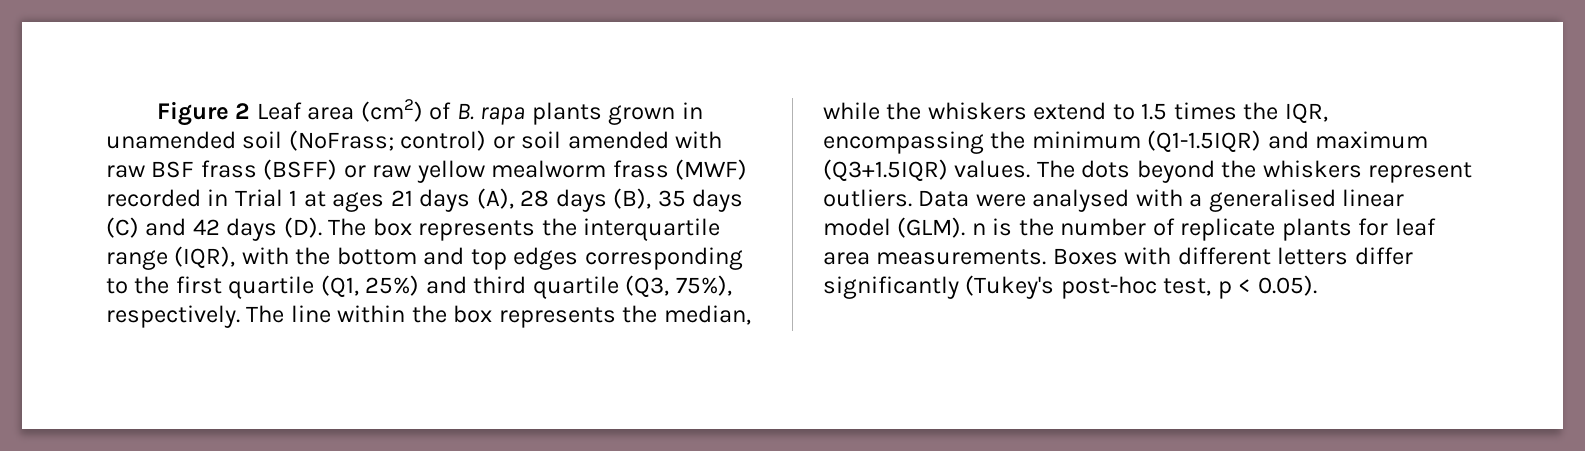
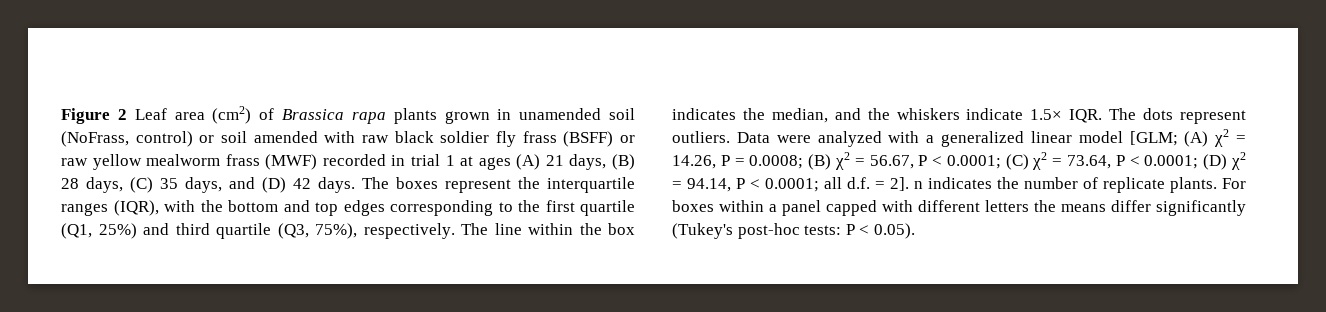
- Figure 2 Leaf area (cm2) of B. rapa plants grown in unamended soil (NoFrass; control) or soil amended with raw BSF frass (BSFF) or raw yellow mealworm frass (MWF) recorded in Trial 1 at ages 21 days (A), 28 days (B), 35 days (C) and 42 days (D). The box represents the interquartile range (IQR), with the bottom and top edges corresponding to the first quartile (Q1, 25%) and third quartile (Q3, 75%), respectively.
+ Figure 2 Leaf area (cm2) of Brassica rapa plants grown in unamended soil (NoFrass, control) or soil amended with raw black soldier fly frass (BSFF) or raw yellow mealworm frass (MWF) recorded in trial 1 at ages (A) 21 days, (B) 28 days, (C) 35 days, and (D) 42 days. The boxes represent the interquartile ranges (IQR), with the bottom and top edges corresponding to the first quartile (Q1, 25%) and third quartile (Q3, 75%), respectively.
- The line within the box represents the median, while the whiskers extend to 1.5 times the IQR, encompassing the minimum (Q1-1.5IQR) and maximum (Q3+1.5IQR) values. The dots beyond the whiskers represent outliers.
+ The line within the box indicates the median, and the whiskers indicate 1.5× IQR. The dots represent outliers.
- Data were analysed with a generalised linear model (GLM). n is the number of replicate plants for leaf area measurements. Boxes with different letters differ significantly (Tukey's post-hoc test, p < 0.05).
+ Data were analyzed with a generalized linear model [GLM; (A) χ2 = 14.26, P = 0.0008; (B) χ2 = 56.67, P < 0.0001; (C) χ2 = 73.64, P < 0.0001; (D) χ2 = 94.14, P < 0.0001; all d.f. = 2]. n indicates the number of replicate plants. For boxes within a panel capped with different letters the means differ significantly (Tukey's post-hoc tests: P < 0.05).

